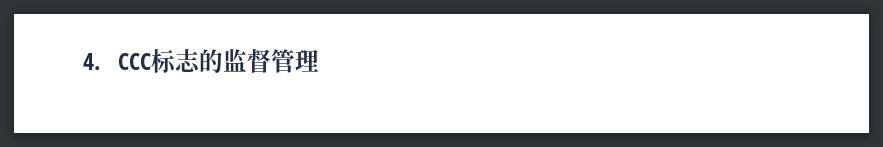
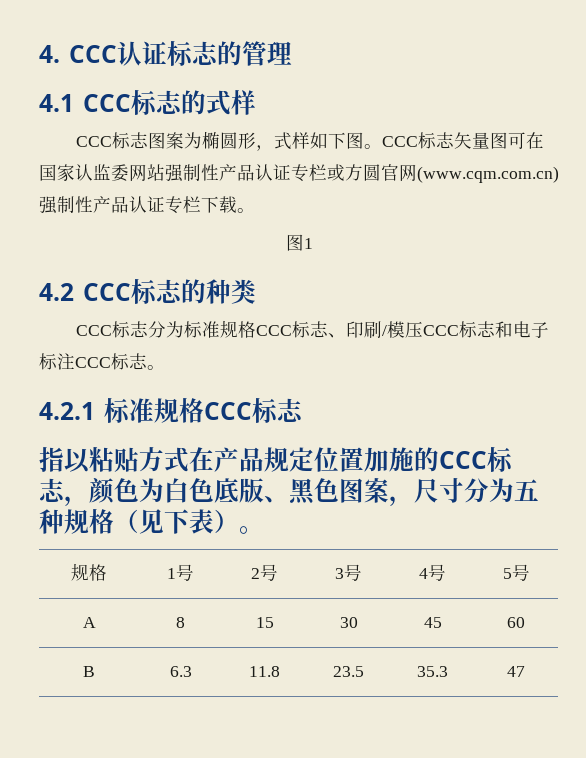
- 4. CCC标志的监督管理
+ 4. CCC认证标志的管理
+ 4.1 CCC标志的式样
+ CCC标志图案为椭圆形，式样如下图。CCC标志矢量图可在国家认监委网站强制性产品认证专栏或方圆官网(www.cqm.com.cn)强制性产品认证专栏下载。
+ 图1
+ 4.2 CCC标志的种类
+ CCC标志分为标准规格CCC标志、印刷/模压CCC标志和电子标注CCC标志。
+ 4.2.1标准规格CCC标志
+ 指以粘贴方式在产品规定位置加施的CCC标志，颜色为白色底版、黑色图案，尺寸分为五种规格（见下表）。
+ 规格 | 1号 | 2号 | 3号 | 4号 | 5号
+ A | 8 | 15 | 30 | 45 | 60
+ B | 6.3 | 11.8 | 23.5 | 35.3 | 47

